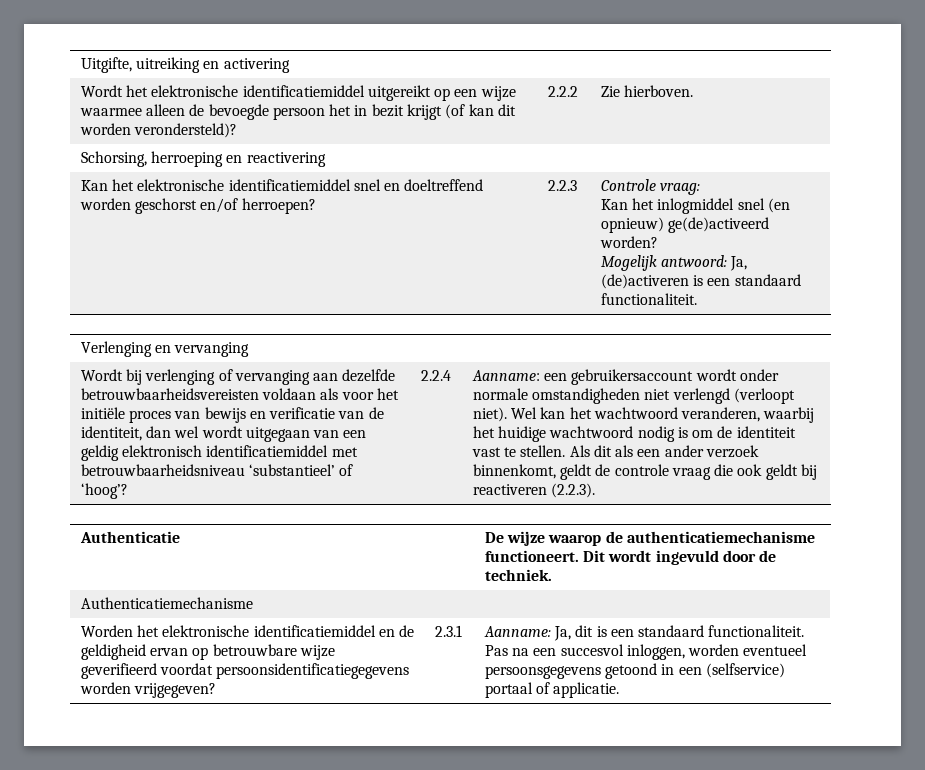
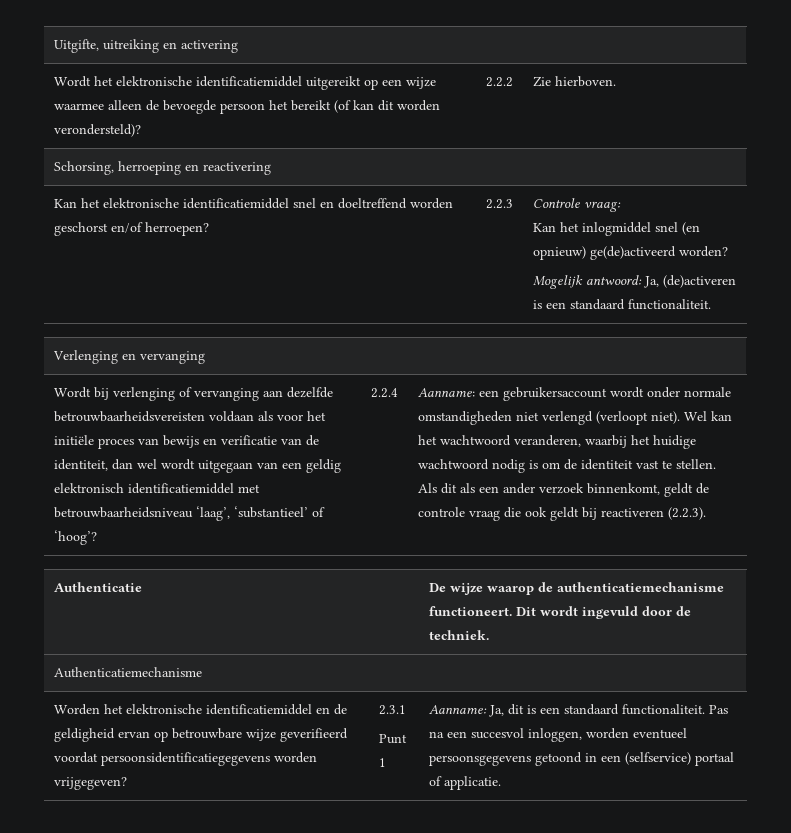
- Wordt het elektronische identificatiemiddel uitgereikt op een wijze waarmee alleen de bevoegde persoon het in bezit krijgt (of kan dit worden verondersteld)? | 2.2.2 | Zie hierboven.
+ Wordt het elektronische identificatiemiddel uitgereikt op een wijze waarmee alleen de bevoegde persoon het bereikt (of kan dit worden verondersteld)? | 2.2.2 | Zie hierboven.
- Wordt bij verlenging of vervanging aan dezelfde betrouwbaarheidsvereisten voldaan als voor het initiële proces van bewijs en verificatie van de identiteit, dan wel wordt uitgegaan van een geldig elektronisch identificatiemiddel met betrouwbaarheidsniveau ‘substantieel’ of ‘hoog’?
+ Wordt bij verlenging of vervanging aan dezelfde betrouwbaarheidsvereisten voldaan als voor het initiële proces van bewijs en verificatie van de identiteit, dan wel wordt uitgegaan van een geldig elektronisch identificatiemiddel met betrouwbaarheidsniveau ‘laag’, ‘substantieel’ of ‘hoog’?
+ Punt 1

